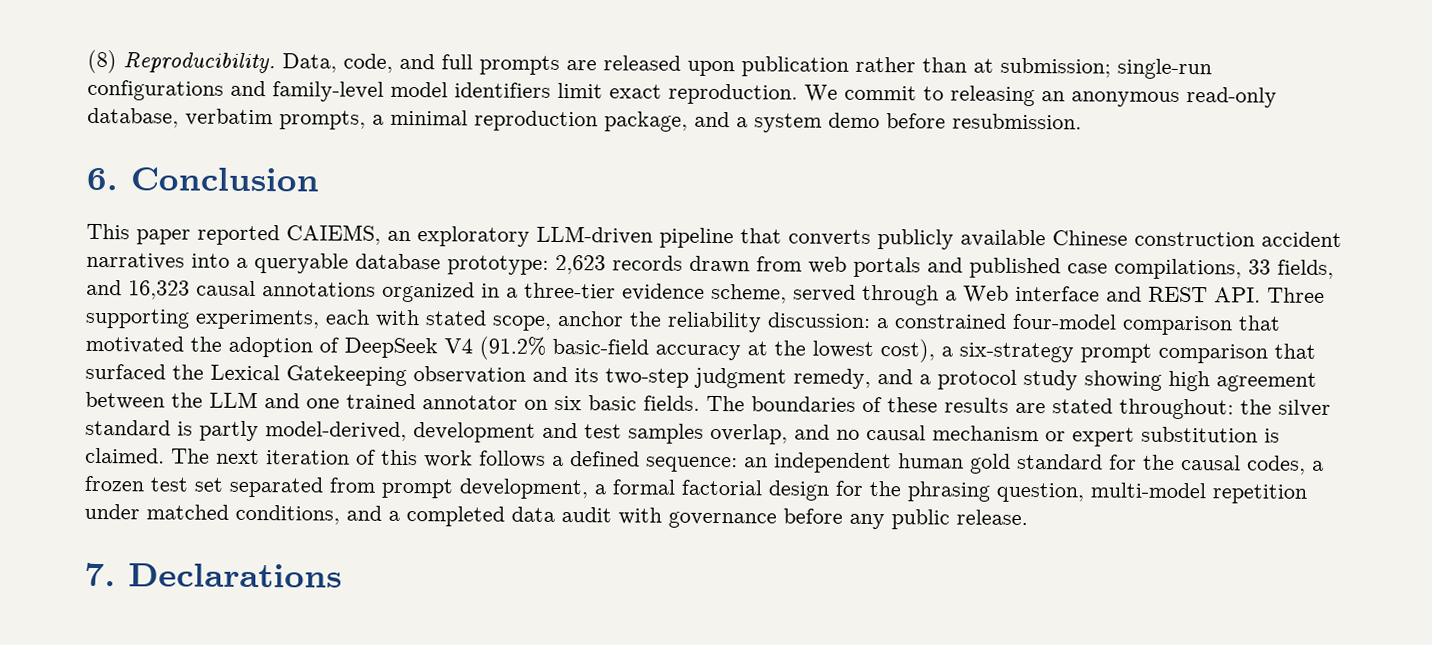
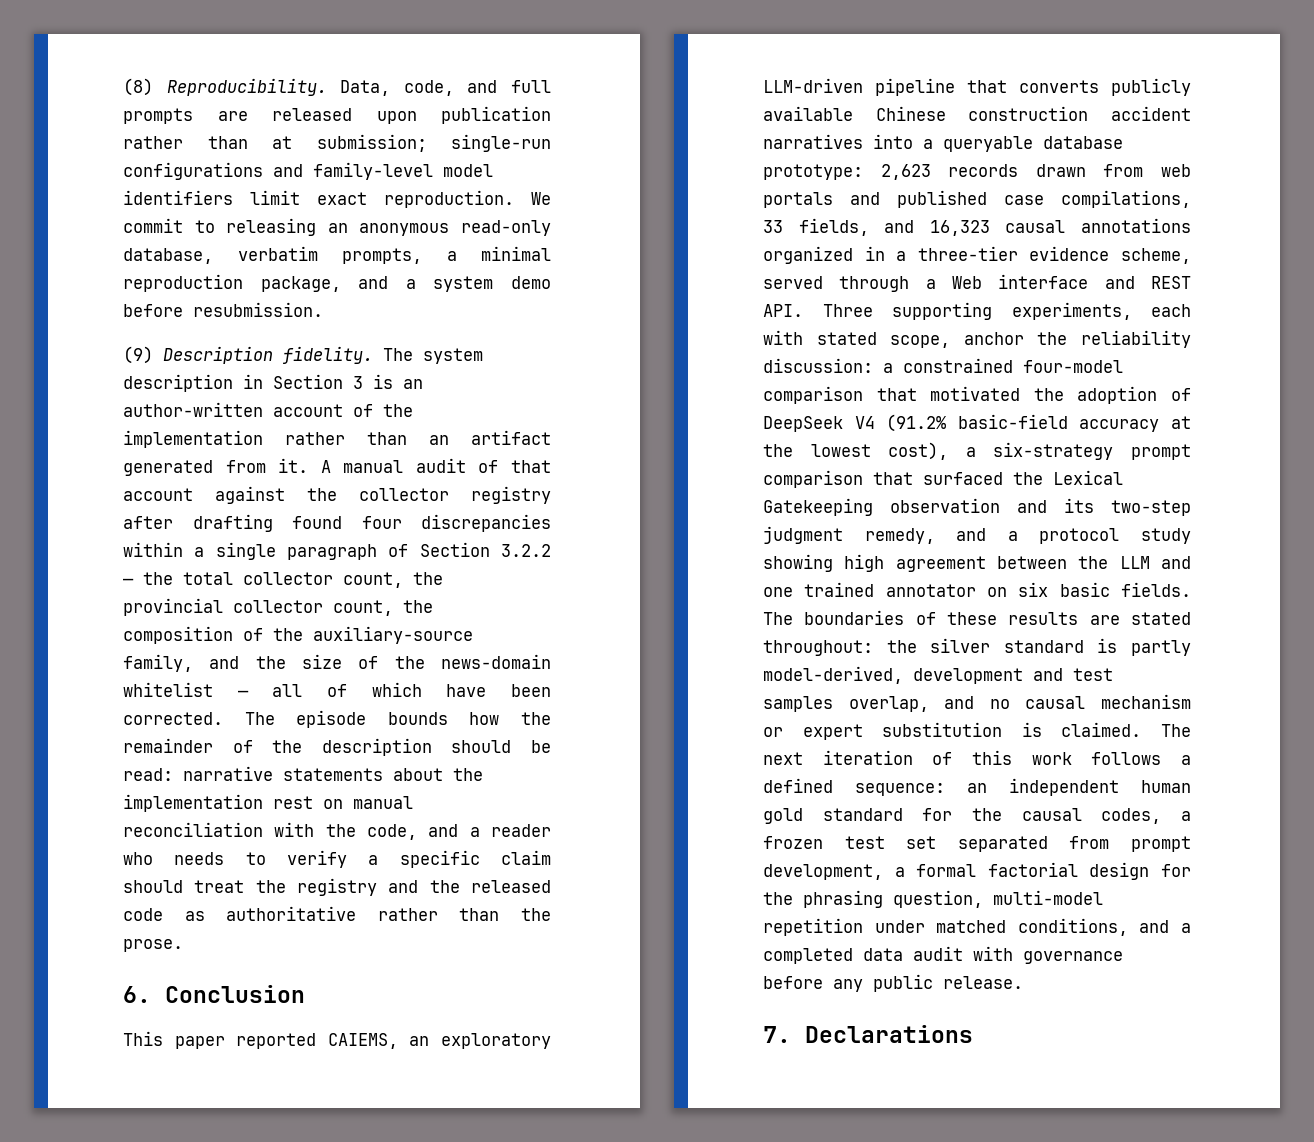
+ (9) Description fidelity. The system description in Section 3 is an author-written account of the implementation rather than an artifact generated from it. A manual audit of that account against the collector registry after drafting found four discrepancies within a single paragraph of Section 3.2.2 — the total collector count, the provincial collector count, the composition of the auxiliary-source family, and the size of the news-domain whitelist — all of which have been corrected. The episode bounds how the remainder of the description should be read: narrative statements about the implementation rest on manual reconciliation with the code, and a reader who needs to verify a specific claim should treat the registry and the released code as authoritative rather than the prose.

